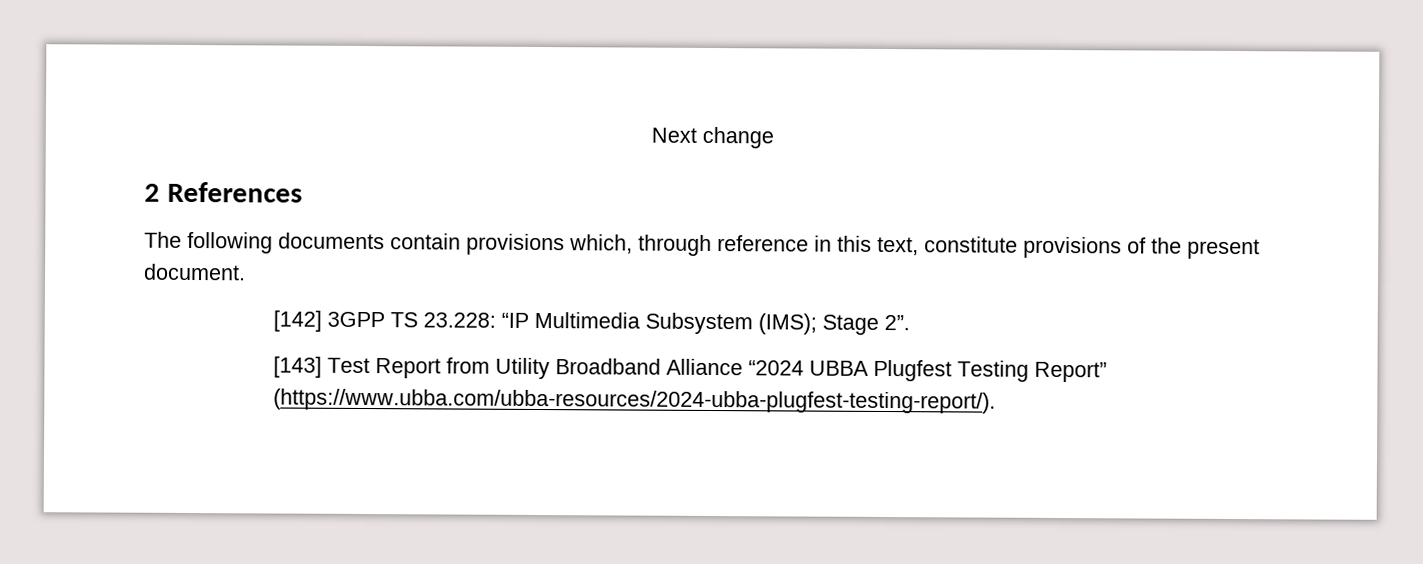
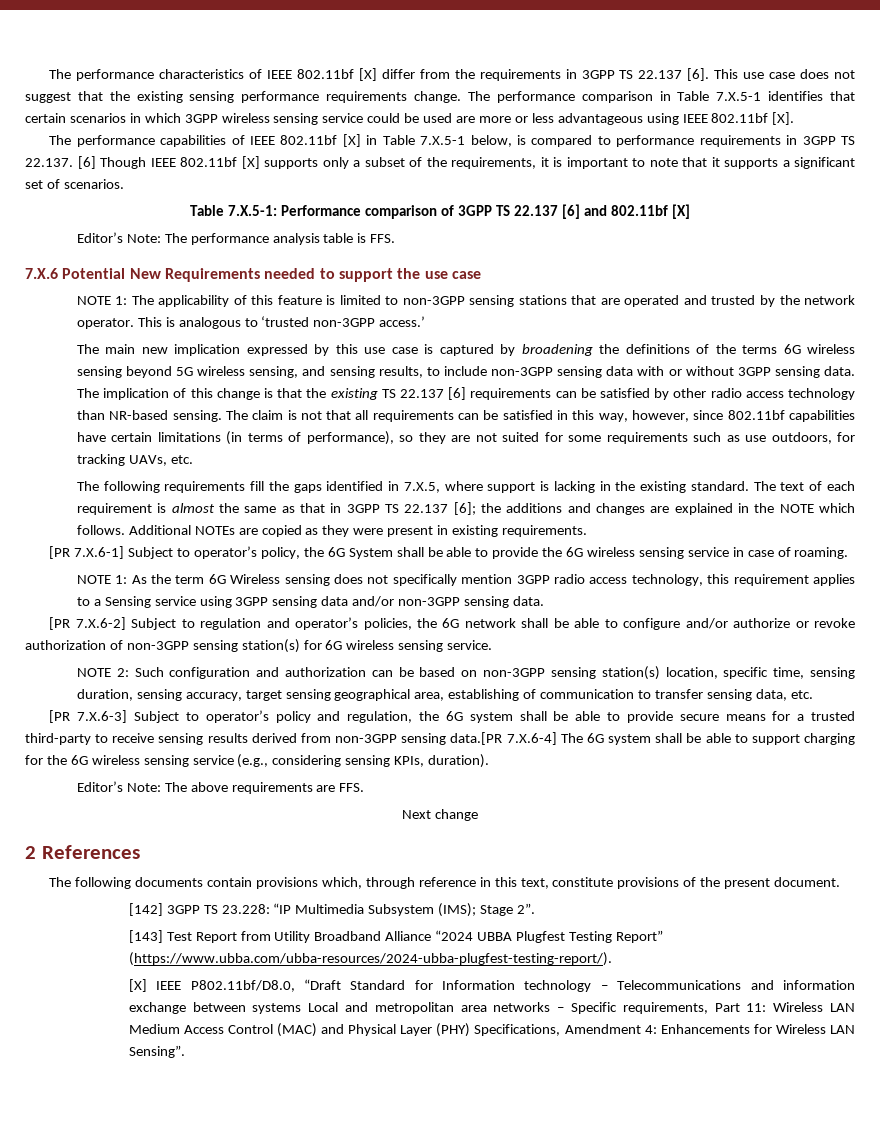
+ The performance characteristics of IEEE 802.11bf [X] differ from the requirements in 3GPP TS 22.137 [6]. This use case does not suggest that the existing sensing performance requirements change. The performance comparison in Table 7.X.5-1 identifies that certain scenarios in which 3GPP wireless sensing service could be used are more or less advantageous using IEEE 802.11bf [X].
+ The performance capabilities of IEEE 802.11bf [X] in Table 7.X.5-1 below, is compared to performance requirements in 3GPP TS 22.137. [6] Though IEEE 802.11bf [X] supports only a subset of the requirements, it is important to note that it supports a significant set of scenarios.
+ Table 7.X.5-1: Performance comparison of 3GPP TS 22.137 [6] and 802.11bf [X]
+ Editor’s Note: The performance analysis table is FFS.
+ 7.X.6 Potential New Requirements needed to support the use case
+ NOTE 1: The applicability of this feature is limited to non-3GPP sensing stations that are operated and trusted by the network operator. This is analogous to ‘trusted non-3GPP access.’
+ The main new implication expressed by this use case is captured by broadening the definitions of the terms 6G wireless sensing beyond 5G wireless sensing, and sensing results, to include non-3GPP sensing data with or without 3GPP sensing data. The implication of this change is that the existing TS 22.137 [6] requirements can be satisfied by other radio access technology than NR-based sensing. The claim is not that all requirements can be satisfied in this way, however, since 802.11bf capabilities have certain limitations (in terms of performance), so they are not suited for some requirements such as use outdoors, for tracking UAVs, etc.
+ The following requirements fill the gaps identified in 7.X.5, where support is lacking in the existing standard. The text of each requirement is almost the same as that in 3GPP TS 22.137 [6]; the additions and changes are explained in the NOTE which follows. Additional NOTEs are copied as they were present in existing requirements.
+ [PR 7.X.6-1] Subject to operator’s policy, the 6G System shall be able to provide the 6G wireless sensing service in case of roaming.
+ NOTE 1: As the term 6G Wireless sensing does not specifically mention 3GPP radio access technology, this requirement applies to a Sensing service using 3GPP sensing data and/or non-3GPP sensing data.
+ [PR 7.X.6-2] Subject to regulation and operator’s policies, the 6G network shall be able to configure and/or authorize or revoke authorization of non-3GPP sensing station(s) for 6G wireless sensing service.
+ NOTE 2: Such configuration and authorization can be based on non-3GPP sensing station(s) location, specific time, sensing duration, sensing accuracy, target sensing geographical area, establishing of communication to transfer sensing data, etc.
+ [PR 7.X.6-3] Subject to operator’s policy and regulation, the 6G system shall be able to provide secure means for a trusted third-party to receive sensing results derived from non-3GPP sensing data.[PR 7.X.6-4] The 6G system shall be able to support charging for the 6G wireless sensing service (e.g., considering sensing KPIs, duration).
+ Editor’s Note: The above requirements are FFS.
+ [X] IEEE P802.11bf/D8.0, “Draft Standard for Information technology – Telecommunications and information exchange between systems Local and metropolitan area networks – Specific requirements, Part 11: Wireless LAN Medium Access Control (MAC) and Physical Layer (PHY) Specifications, Amendment 4: Enhancements for Wireless LAN Sensing”.

